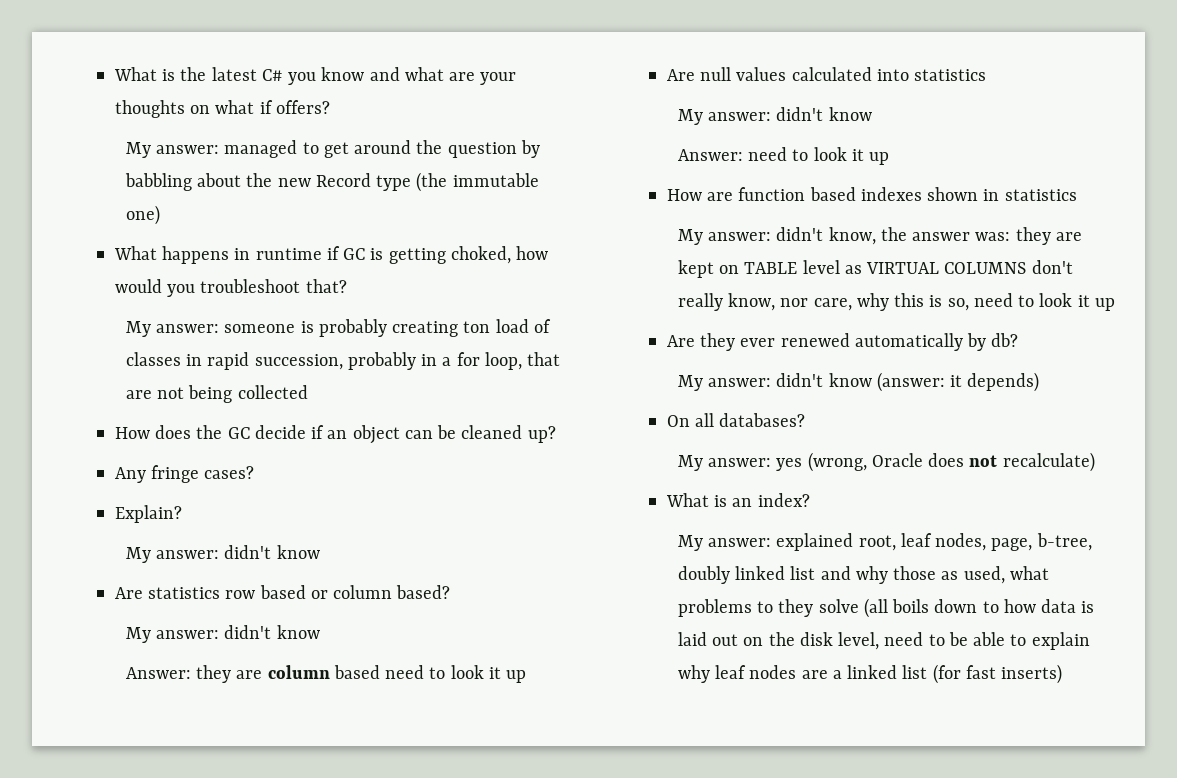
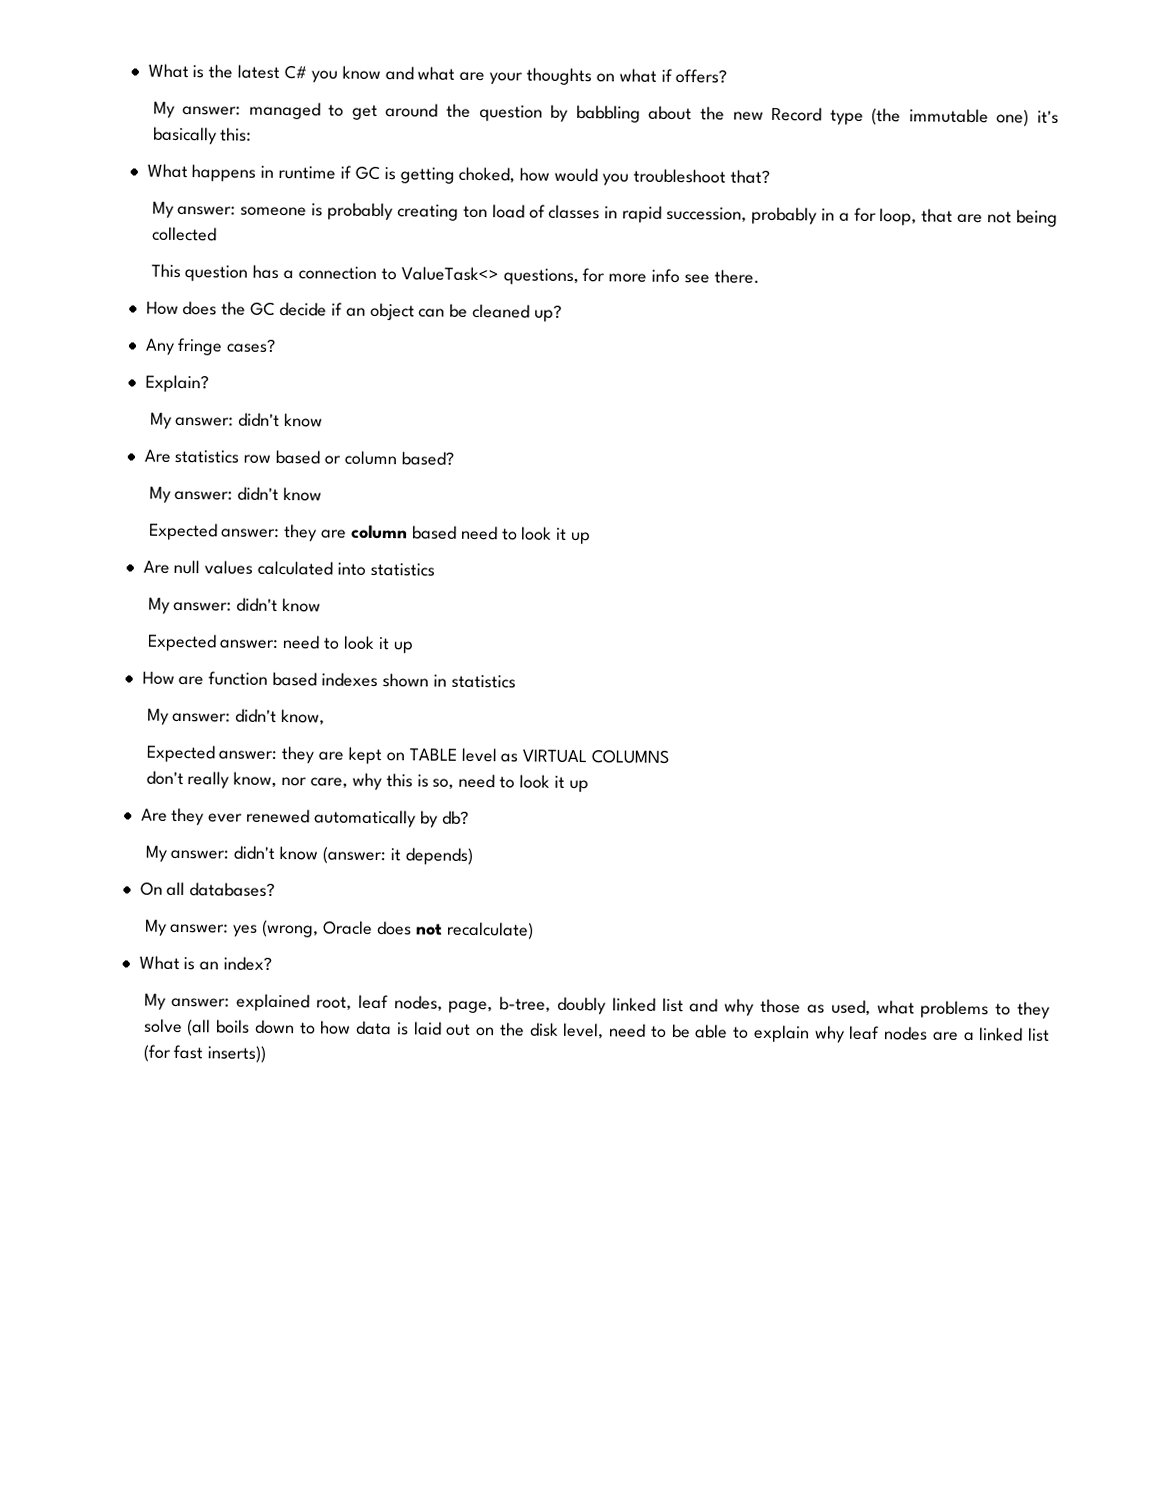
- My answer: managed to get around the question by babbling about the new Record type (the immutable one)
+ My answer: managed to get around the question by babbling about the new Record type (the immutable one) it's basically this:
+ This question has a connection to ValueTask<> questions, for more info see there.
- Answer: they are column based need to look it up
+ Expected answer: they are column based need to look it up
- Answer: need to look it up
+ Expected answer: need to look it up
- My answer: didn't know, the answer was: they are kept on TABLE level as VIRTUAL COLUMNS don't really know, nor care, why this is so, need to look it up
+ My answer: didn't know,
+ Expected answer: they are kept on TABLE level as VIRTUAL COLUMNS
+ don't really know, nor care, why this is so, need to look it up
- My answer: explained root, leaf nodes, page, b-tree, doubly linked list and why those as used, what problems to they solve (all boils down to how data is laid out on the disk level, need to be able to explain why leaf nodes are a linked list (for fast inserts)
+ My answer: explained root, leaf nodes, page, b-tree, doubly linked list and why those as used, what problems to they solve (all boils down to how data is laid out on the disk level, need to be able to explain why leaf nodes are a linked list (for fast inserts))

